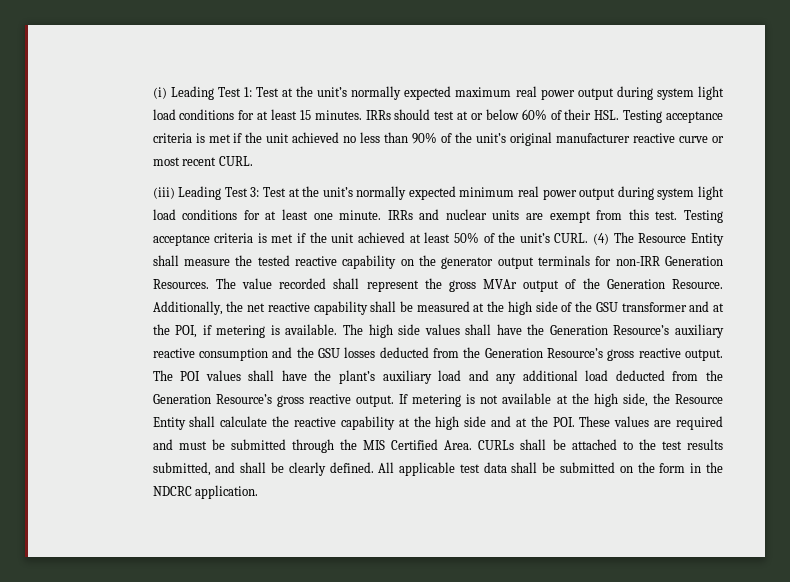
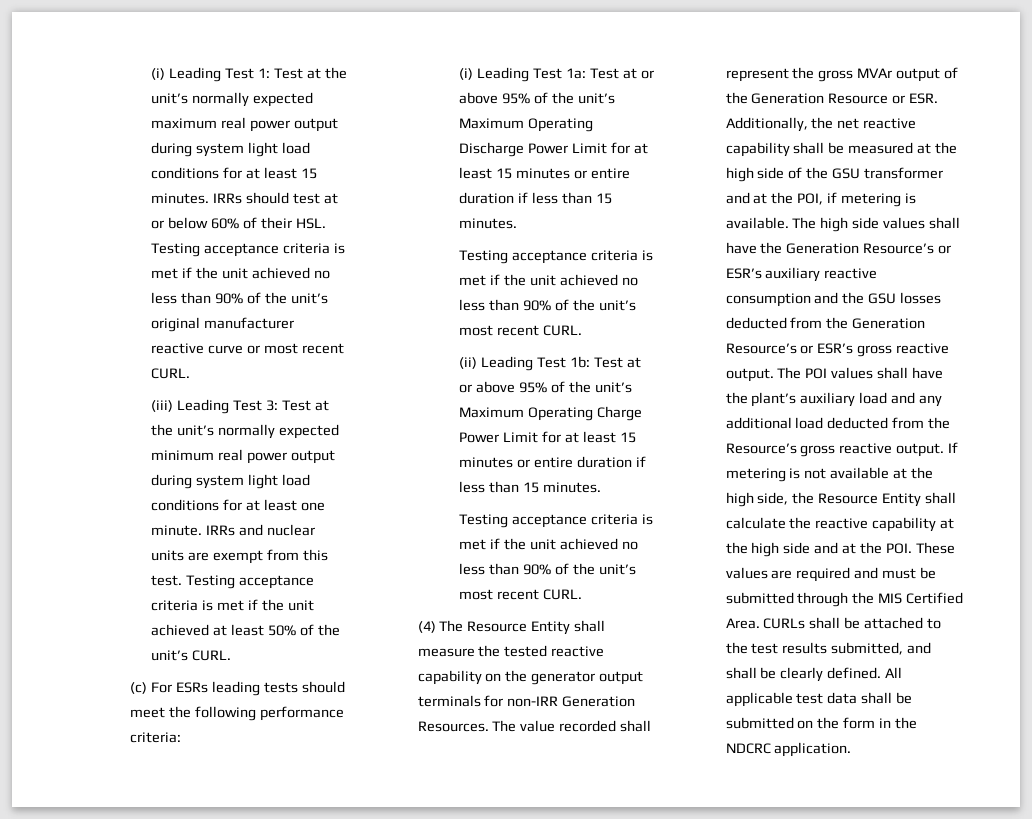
- Testing acceptance criteria is met if the unit achieved at least 50% of the unit’s CURL. (4) The Resource Entity shall measure the tested reactive capability on the generator output terminals for non-IRR Generation Resources.
+ Testing acceptance criteria is met if the unit achieved at least 50% of the unit’s CURL.
+ (c) For ESRs leading tests should meet the following performance criteria:
+ (i) Leading Test 1a: Test at or above 95% of the unit’s Maximum Operating Discharge Power Limit for at least 15 minutes or entire duration if less than 15 minutes.
+ Testing acceptance criteria is met if the unit achieved no less than 90% of the unit’s most recent CURL.
+ (ii) Leading Test 1b: Test at or above 95% of the unit’s Maximum Operating Charge Power Limit for at least 15 minutes or entire duration if less than 15 minutes.
+ Testing acceptance criteria is met if the unit achieved no less than 90% of the unit’s most recent CURL.
+ (4) The Resource Entity shall measure the tested reactive capability on the generator output terminals for non-IRR Generation Resources.
- The value recorded shall represent the gross MVAr output of the Generation Resource. Additionally, the net reactive capability shall be measured at the high side of the GSU transformer and at the POI, if metering is available.
+ The value recorded shall represent the gross MVAr output of the Generation Resource or ESR. Additionally, the net reactive capability shall be measured at the high side of the GSU transformer and at the POI, if metering is available.
- The high side values shall have the Generation Resource’s auxiliary reactive consumption and the GSU losses deducted from the Generation Resource’s gross reactive output.
+ The high side values shall have the Generation Resource’s or ESR’s auxiliary reactive consumption and the GSU losses deducted from the Generation Resource’s or ESR’s gross reactive output.
- The POI values shall have the plant’s auxiliary load and any additional load deducted from the Generation Resource’s gross reactive output.
+ The POI values shall have the plant’s auxiliary load and any additional load deducted from the Resource’s gross reactive output.

